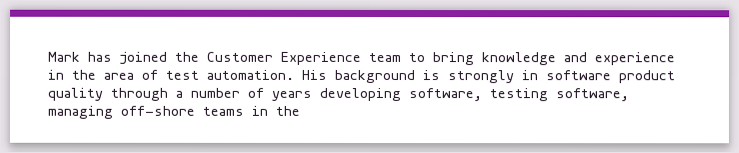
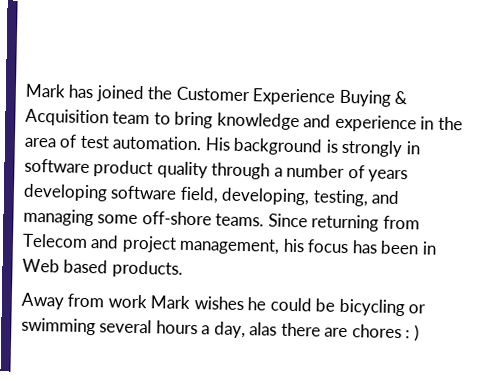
- Mark has joined the Customer Experience team to bring knowledge and experience in the area of test automation.
+ Mark has joined the Customer Experience Buying & Acquisition team to bring knowledge and experience in the area of test automation.
- His background is strongly in software product quality through a number of years developing software, testing software, managing off-shore teams in the
+ His background is strongly in software product quality through a number of years developing software field, developing, testing, and managing some off-shore teams. Since returning from Telecom and project management, his focus has been in Web based products.
+ Away from work Mark wishes he could be bicycling or swimming several hours a day, alas there are chores : )

